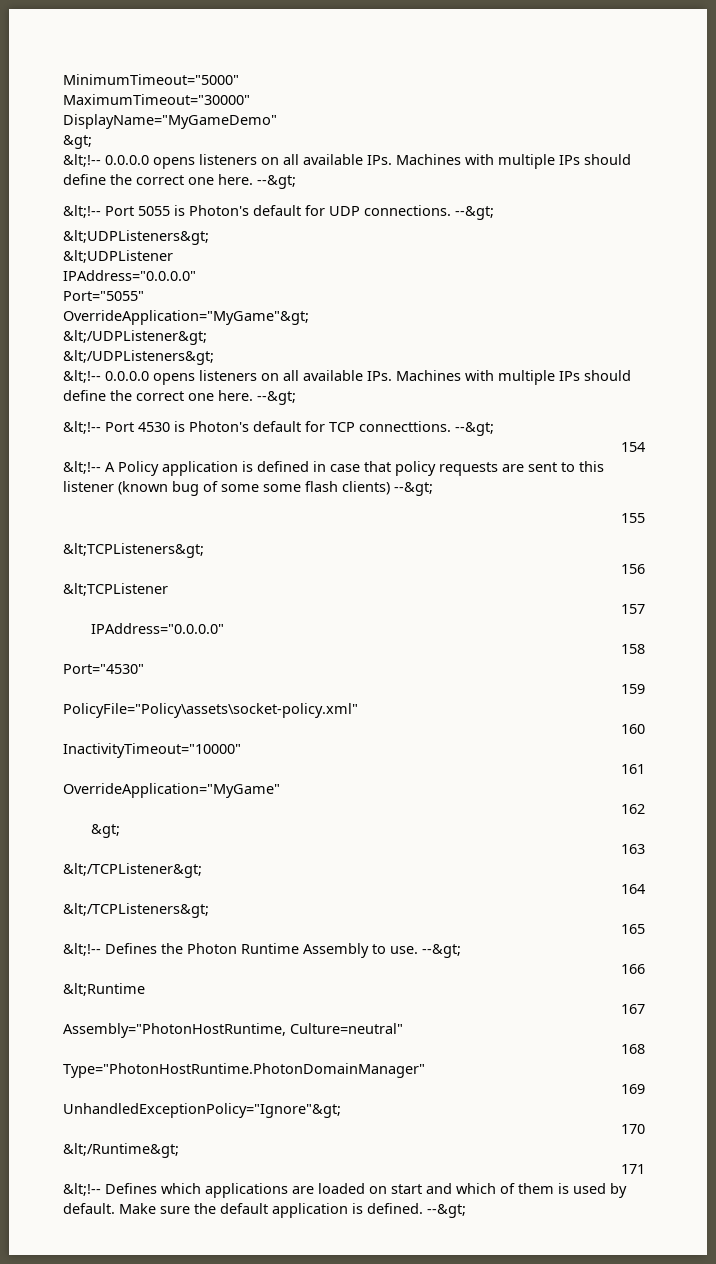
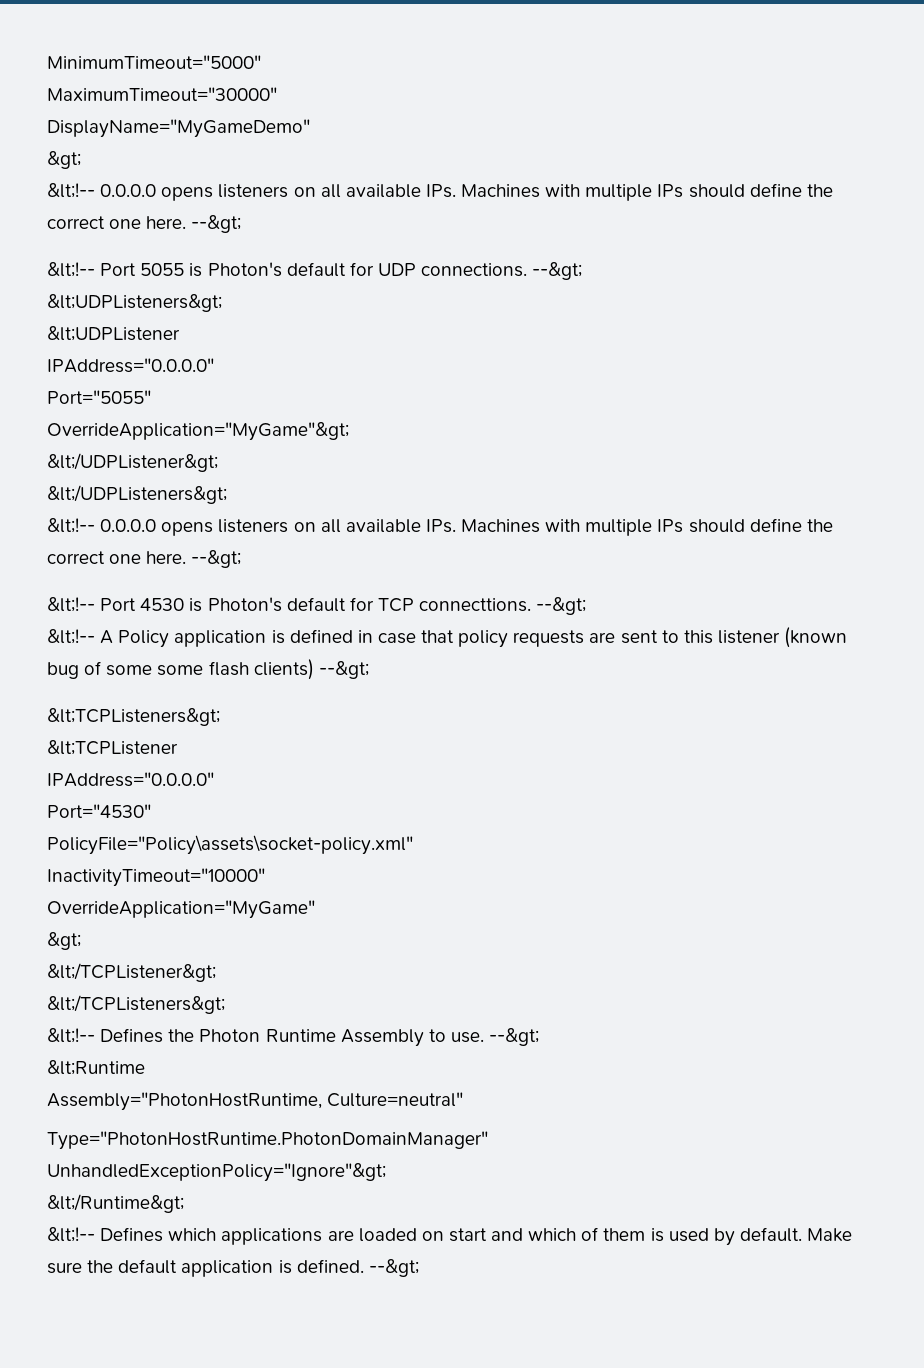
- 154
- 155
- 156
  &lt;TCPListener
- 157
  IPAddress="0.0.0.0"
- 158
- 159
- 160
- 161
  OverrideApplication="MyGame"
- 162
  &gt;
- 163
- 164
- 165
- 166
- 167
- 168
- 169
- 170
- 171

